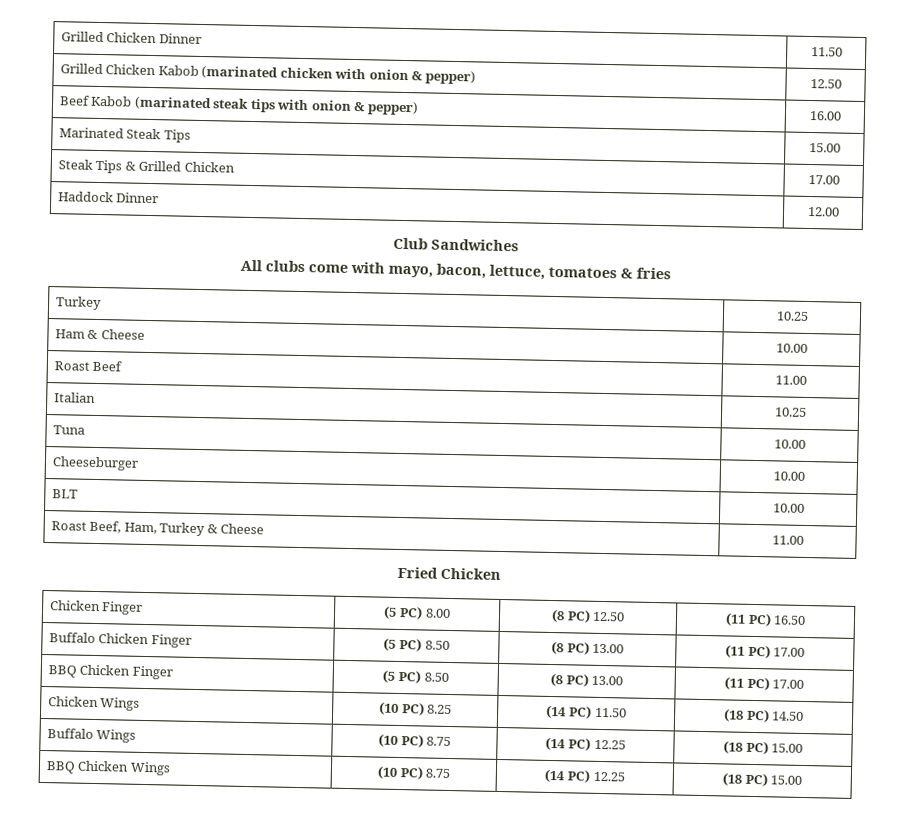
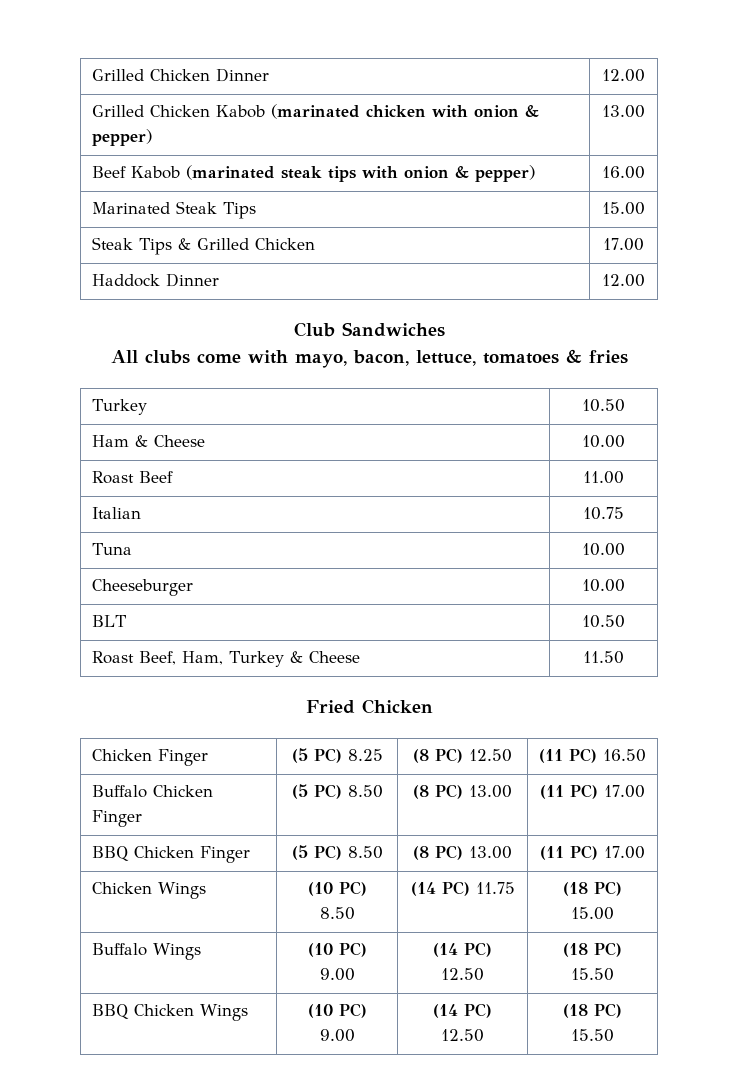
- Grilled Chicken Dinner | 11.50
+ Grilled Chicken Dinner | 12.00
- Grilled Chicken Kabob (marinated chicken with onion & pepper) | 12.50
+ Grilled Chicken Kabob (marinated chicken with onion & pepper) | 13.00
- Turkey | 10.25
+ Turkey | 10.50
- Italian | 10.25
+ Italian | 10.75
- BLT | 10.00
+ BLT | 10.50
- Roast Beef, Ham, Turkey & Cheese | 11.00
+ Roast Beef, Ham, Turkey & Cheese | 11.50
- Chicken Finger | (5 PC) 8.00 | (8 PC) 12.50 | (11 PC) 16.50
+ Chicken Finger | (5 PC) 8.25 | (8 PC) 12.50 | (11 PC) 16.50
- Chicken Wings | (10 PC) 8.25 | (14 PC) 11.50 | (18 PC) 14.50
+ Chicken Wings | (10 PC) 8.50 | (14 PC) 11.75 | (18 PC) 15.00
- Buffalo Wings | (10 PC) 8.75 | (14 PC) 12.25 | (18 PC) 15.00
+ Buffalo Wings | (10 PC) 9.00 | (14 PC) 12.50 | (18 PC) 15.50
- BBQ Chicken Wings | (10 PC) 8.75 | (14 PC) 12.25 | (18 PC) 15.00
+ BBQ Chicken Wings | (10 PC) 9.00 | (14 PC) 12.50 | (18 PC) 15.50

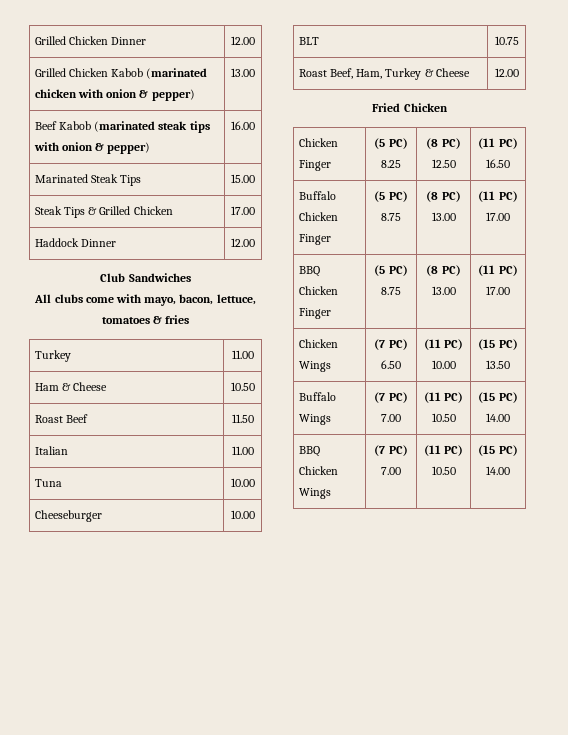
- Turkey | 10.50
+ Turkey | 11.00
- Ham & Cheese | 10.00
+ Ham & Cheese | 10.50
- Roast Beef | 11.00
+ Roast Beef | 11.50
- Italian | 10.75
+ Italian | 11.00
- BLT | 10.50
+ BLT | 10.75
- Roast Beef, Ham, Turkey & Cheese | 11.50
+ Roast Beef, Ham, Turkey & Cheese | 12.00
- Buffalo Chicken Finger | (5 PC) 8.50 | (8 PC) 13.00 | (11 PC) 17.00
+ Buffalo Chicken Finger | (5 PC) 8.75 | (8 PC) 13.00 | (11 PC) 17.00
- BBQ Chicken Finger | (5 PC) 8.50 | (8 PC) 13.00 | (11 PC) 17.00
+ BBQ Chicken Finger | (5 PC) 8.75 | (8 PC) 13.00 | (11 PC) 17.00
- Chicken Wings | (10 PC) 8.50 | (14 PC) 11.75 | (18 PC) 15.00
- Buffalo Wings | (10 PC) 9.00 | (14 PC) 12.50 | (18 PC) 15.50
- BBQ Chicken Wings | (10 PC) 9.00 | (14 PC) 12.50 | (18 PC) 15.50
+ Chicken Wings | (7 PC) 6.50 | (11 PC) 10.00 | (15 PC) 13.50
+ Buffalo Wings | (7 PC) 7.00 | (11 PC) 10.50 | (15 PC) 14.00
+ BBQ Chicken Wings | (7 PC) 7.00 | (11 PC) 10.50 | (15 PC) 14.00

